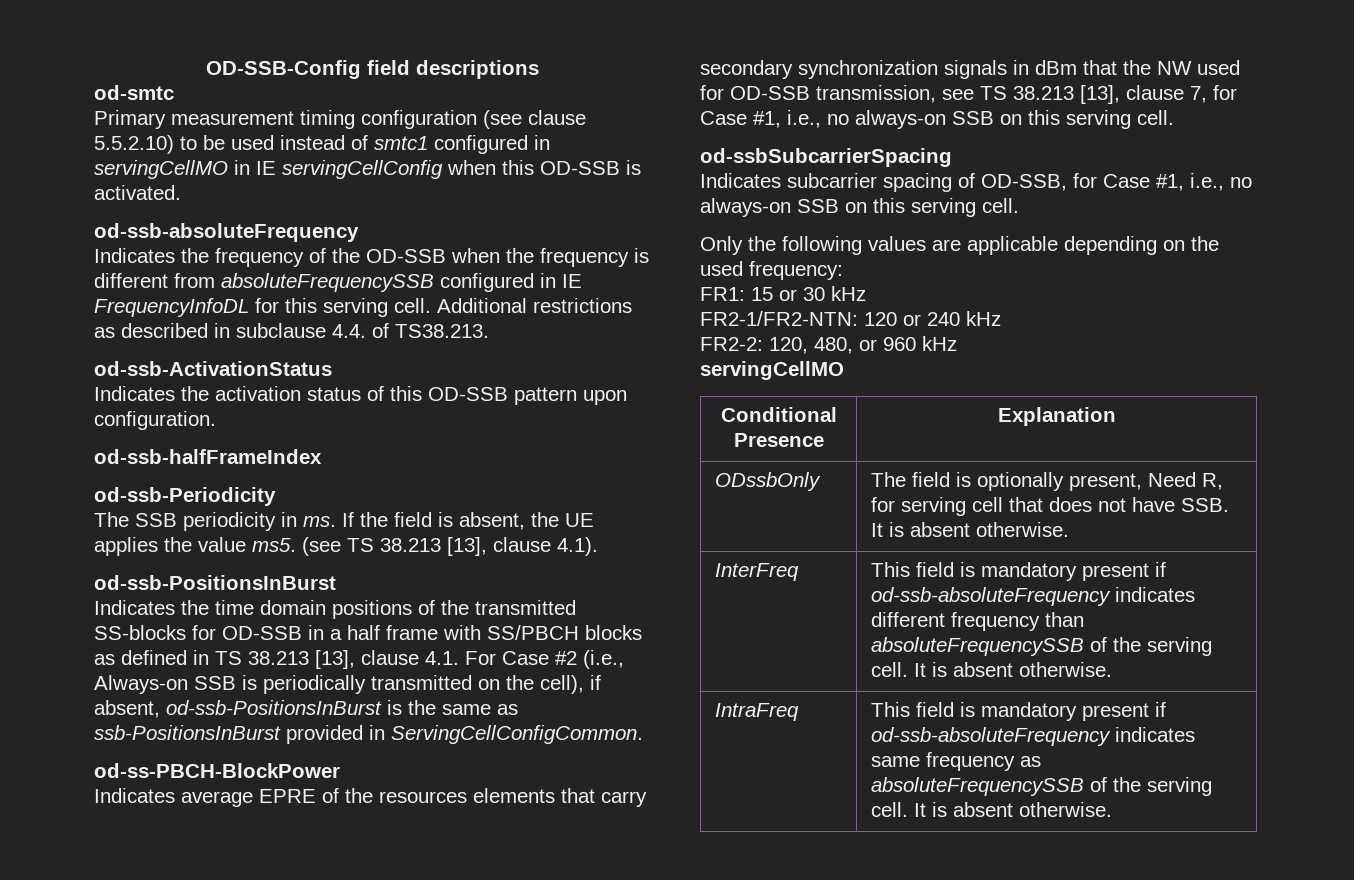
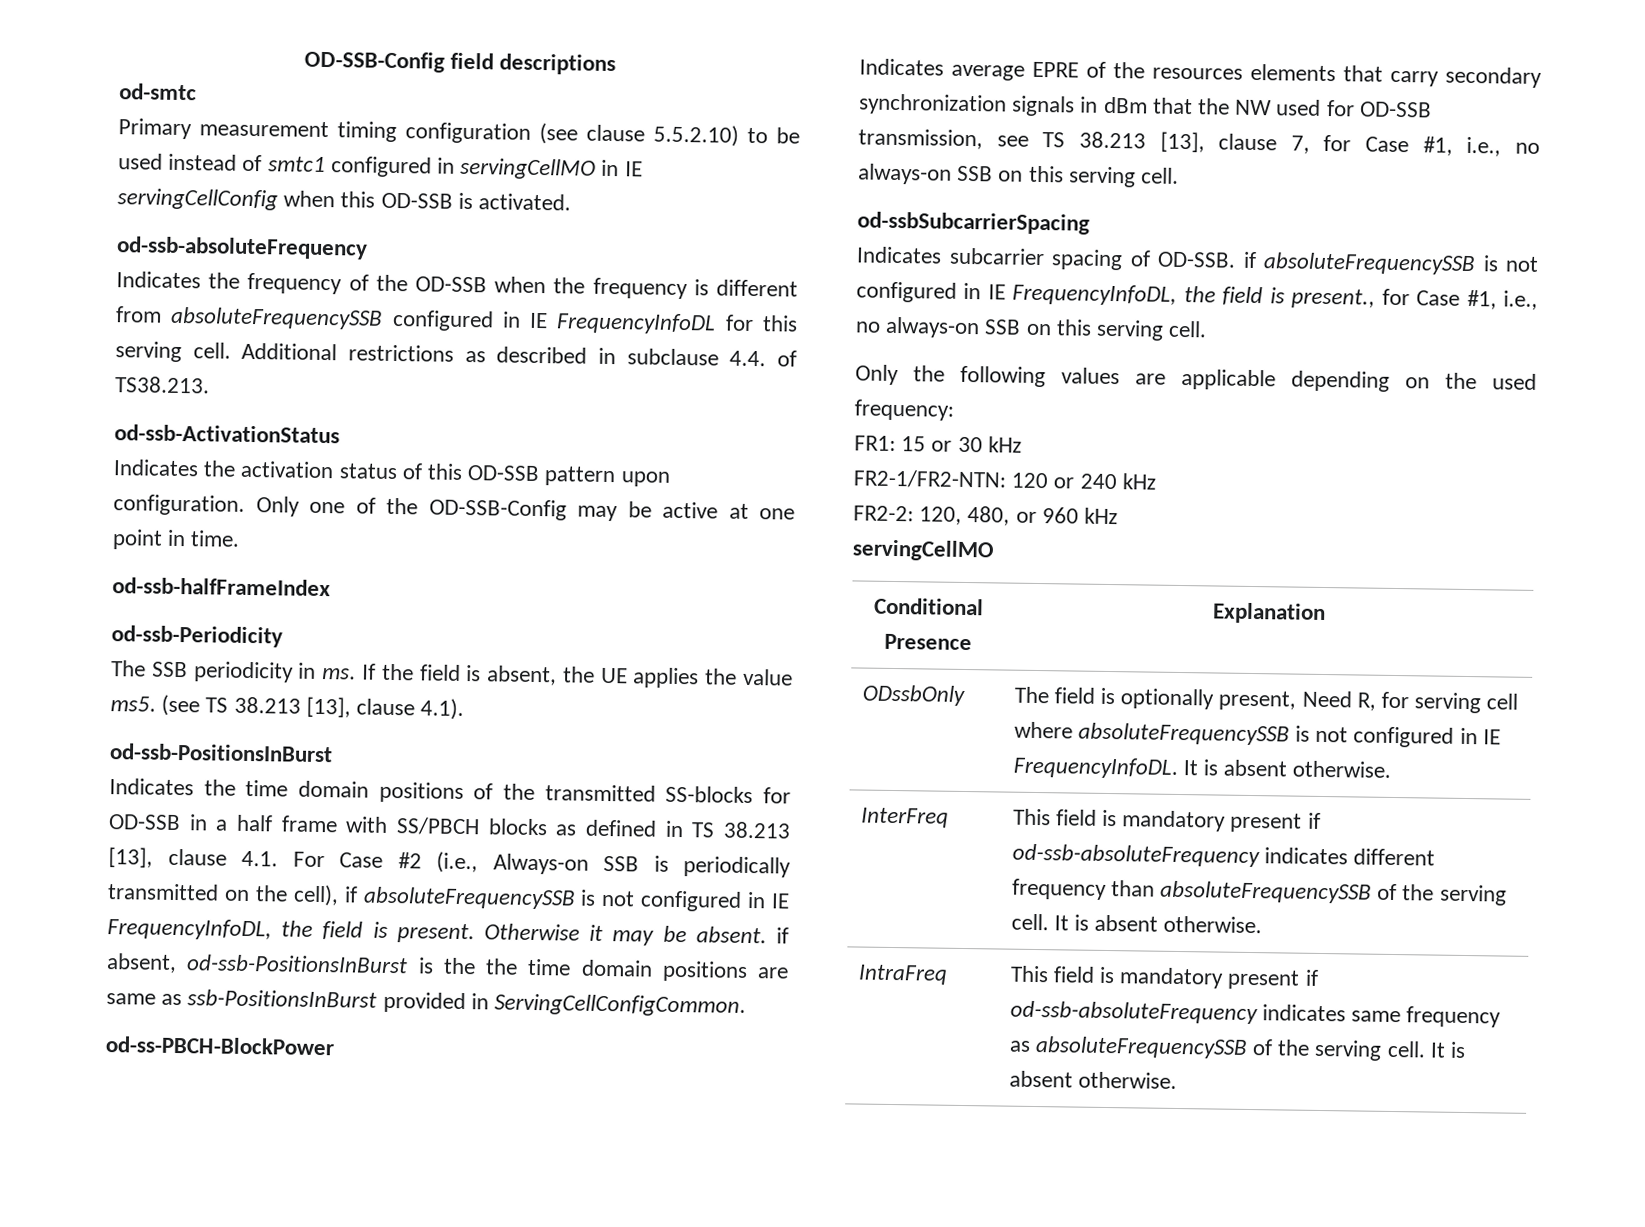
+ Only one of the OD-SSB-Config may be active at one point in time.
- Indicates the time domain positions of the transmitted SS-blocks for OD-SSB in a half frame with SS/PBCH blocks as defined in TS 38.213 [13], clause 4.1. For Case #2 (i.e., Always-on SSB is periodically transmitted on the cell), if absent, od-ssb-PositionsInBurst is the same as ssb-PositionsInBurst provided in ServingCellConfigCommon.
+ Indicates the time domain positions of the transmitted SS-blocks for OD-SSB in a half frame with SS/PBCH blocks as defined in TS 38.213 [13], clause 4.1. For Case #2 (i.e., Always-on SSB is periodically transmitted on the cell), if absoluteFrequencySSB is not configured in IE FrequencyInfoDL, the field is present. Otherwise it may be absent. if absent, od-ssb-PositionsInBurst is the the time domain positions are same as ssb-PositionsInBurst provided in ServingCellConfigCommon.
- Indicates subcarrier spacing of OD-SSB, for Case #1, i.e., no always-on SSB on this serving cell.
+ Indicates subcarrier spacing of OD-SSB. if absoluteFrequencySSB is not configured in IE FrequencyInfoDL, the field is present., for Case #1, i.e., no always-on SSB on this serving cell.
- ODssbOnly | The field is optionally present, Need R, for serving cell that does not have SSB. It is absent otherwise.
+ ODssbOnly | The field is optionally present, Need R, for serving cell where absoluteFrequencySSB is not configured in IE FrequencyInfoDL. It is absent otherwise.

